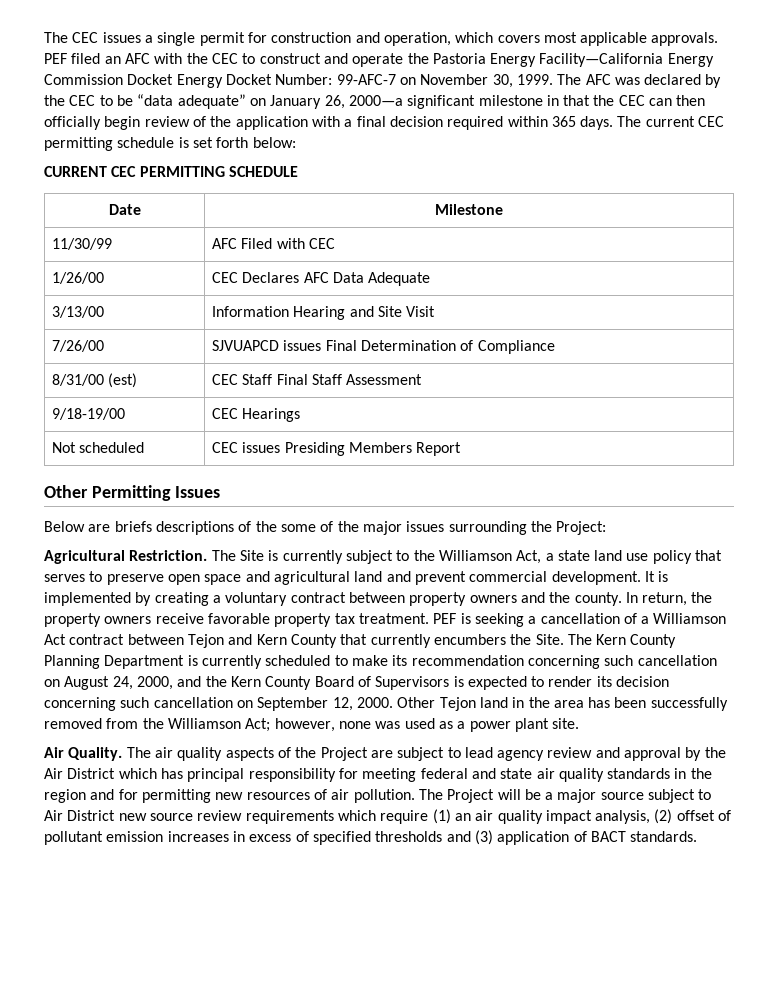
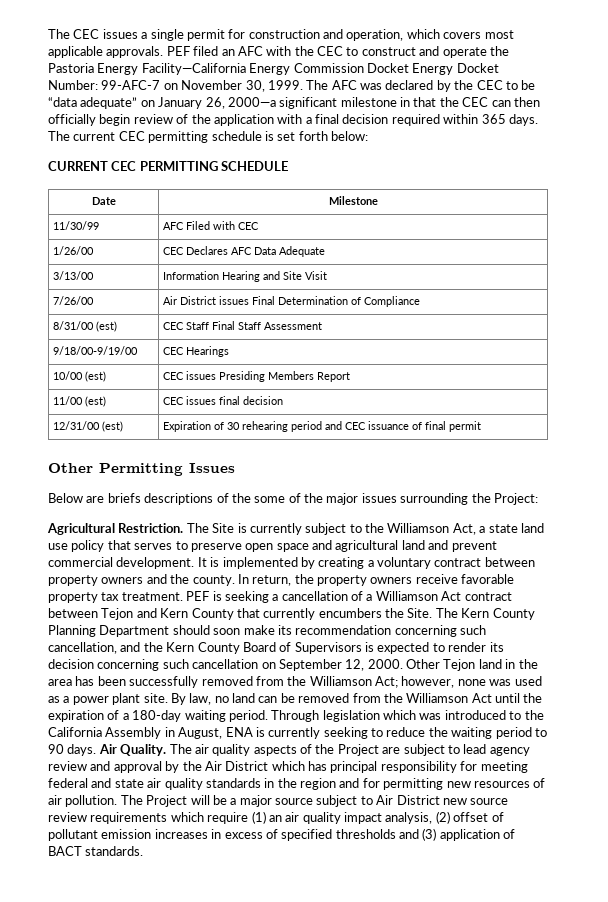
- 7/26/00 | SJVUAPCD issues Final Determination of Compliance
+ 7/26/00 | Air District issues Final Determination of Compliance
- 9/18-19/00 | CEC Hearings
+ 9/18/00-9/19/00 | CEC Hearings
- Not scheduled | CEC issues Presiding Members Report
+ 10/00 (est) | CEC issues Presiding Members Report
+ 11/00 (est) | CEC issues final decision
+ 12/31/00 (est) | Expiration of 30 rehearing period and CEC issuance of final permit
- The Kern County Planning Department is currently scheduled to make its recommendation concerning such cancellation on August 24, 2000, and the Kern County Board of Supervisors is expected to render its decision concerning such cancellation on September 12, 2000.
+ The Kern County Planning Department should soon make its recommendation concerning such cancellation, and the Kern County Board of Supervisors is expected to render its decision concerning such cancellation on September 12, 2000.
- Other Tejon land in the area has been successfully removed from the Williamson Act; however, none was used as a power plant site.
- Air Quality.
+ Other Tejon land in the area has been successfully removed from the Williamson Act; however, none was used as a power plant site. By law, no land can be removed from the Williamson Act until the expiration of a 180-day waiting period. Through legislation which was introduced to the California Assembly in August, ENA is currently seeking to reduce the waiting period to 90 days. Air Quality.

